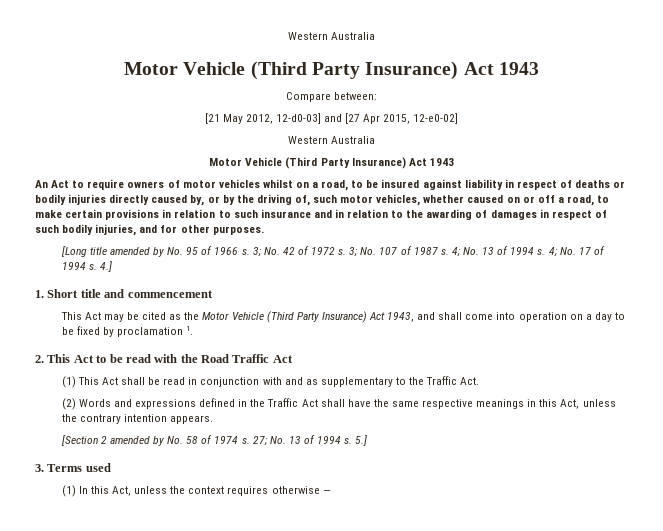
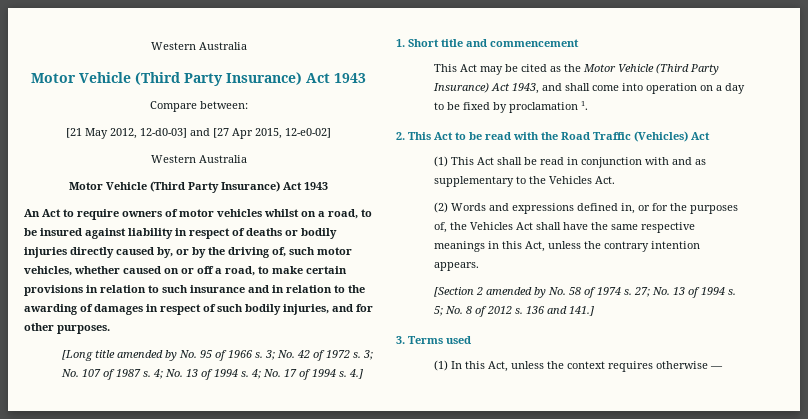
- 2. This Act to be read with the Road Traffic Act
+ 2. This Act to be read with the Road Traffic (Vehicles) Act
- (1) This Act shall be read in conjunction with and as supplementary to the Traffic Act.
+ (1) This Act shall be read in conjunction with and as supplementary to the Vehicles Act.
- (2) Words and expressions defined in the Traffic Act shall have the same respective meanings in this Act, unless the contrary intention appears.
+ (2) Words and expressions defined in, or for the purposes of, the Vehicles Act shall have the same respective meanings in this Act, unless the contrary intention appears.
- 5.]
+ 5; No. 8 of 2012 s. 136 and 141.]

